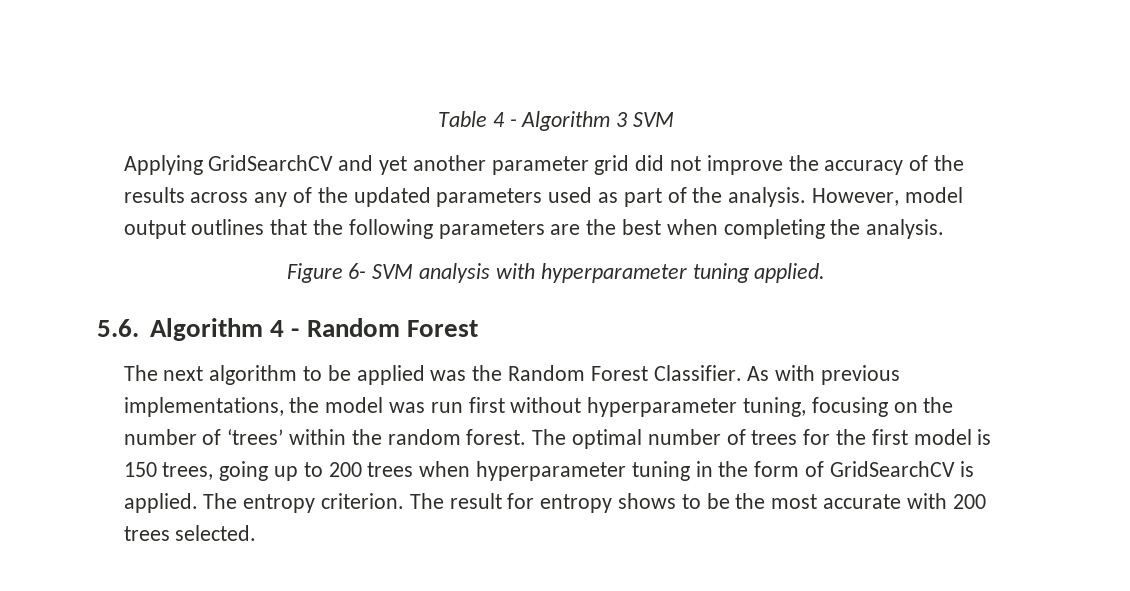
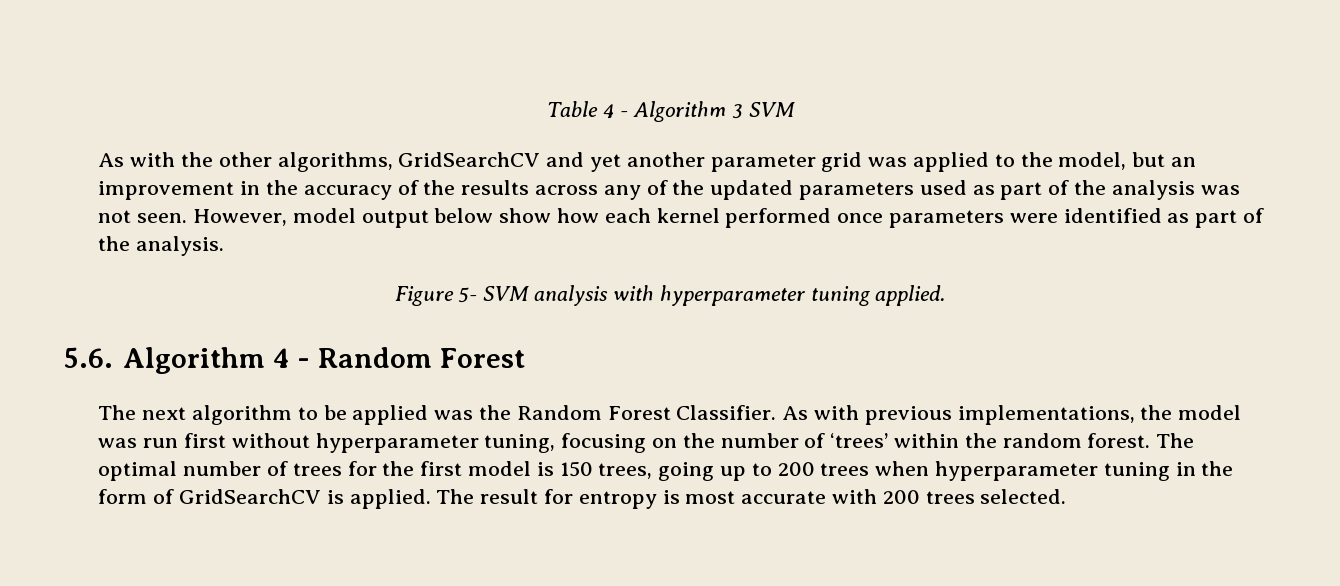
- Applying GridSearchCV and yet another parameter grid did not improve the accuracy of the results across any of the updated parameters used as part of the analysis. However, model output outlines that the following parameters are the best when completing the analysis.
+ As with the other algorithms, GridSearchCV and yet another parameter grid was applied to the model, but an improvement in the accuracy of the results across any of the updated parameters used as part of the analysis was not seen. However, model output below show how each kernel performed once parameters were identified as part of the analysis.
- Figure 6- SVM analysis with hyperparameter tuning applied.
+ Figure 5- SVM analysis with hyperparameter tuning applied.
- The entropy criterion. The result for entropy shows to be the most accurate with 200 trees selected.
+ The result for entropy is most accurate with 200 trees selected.

